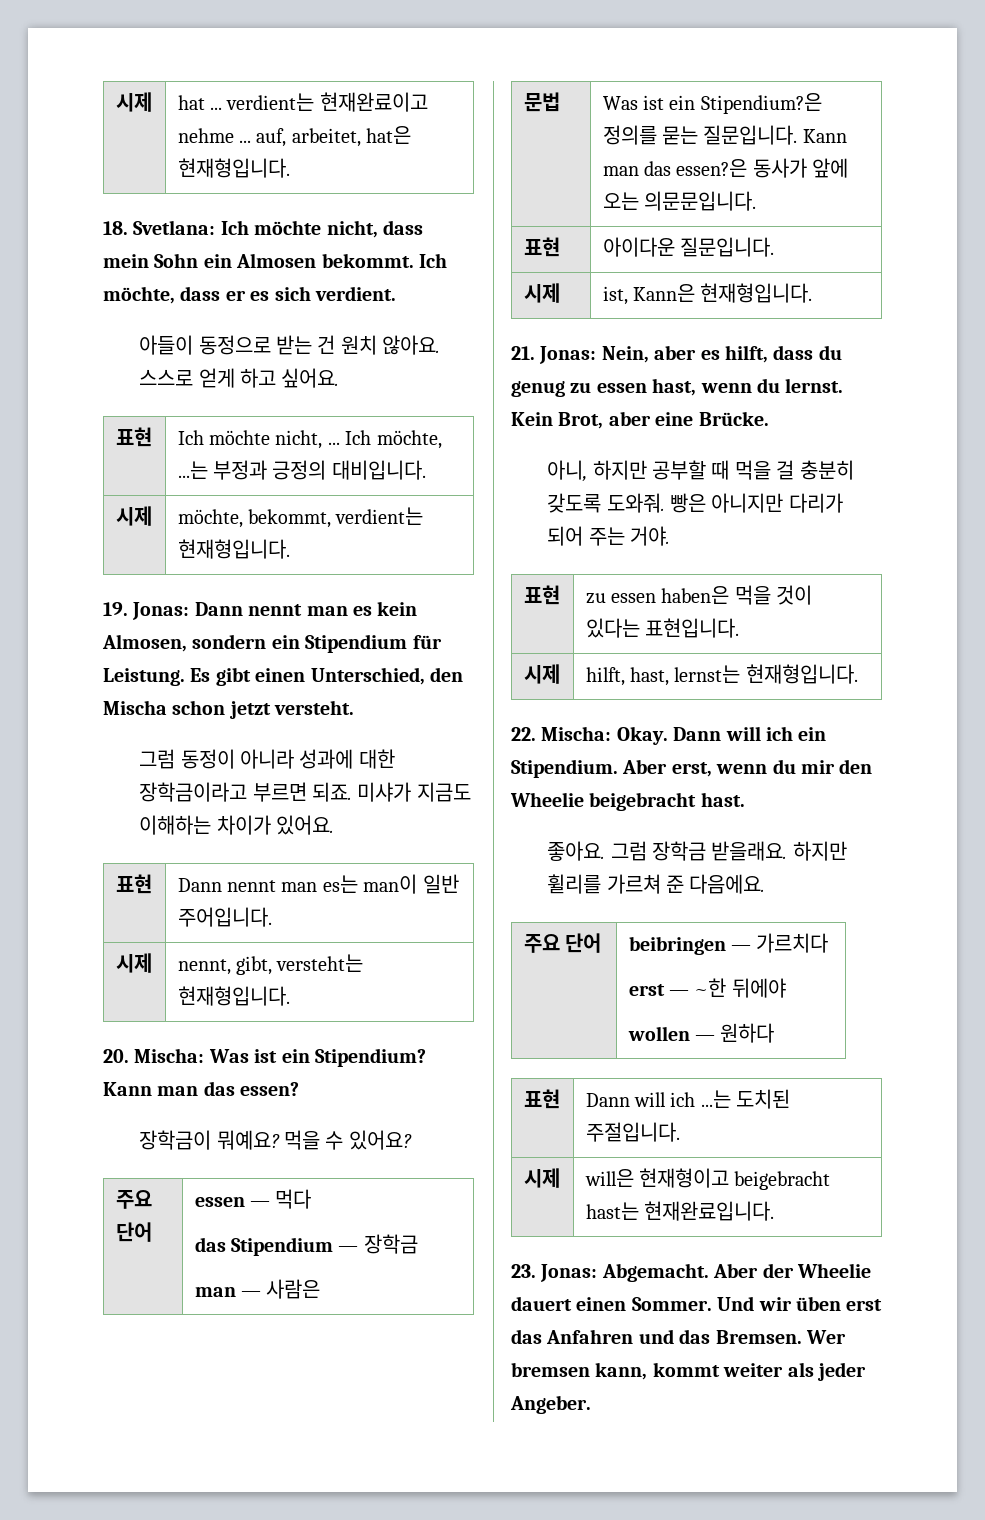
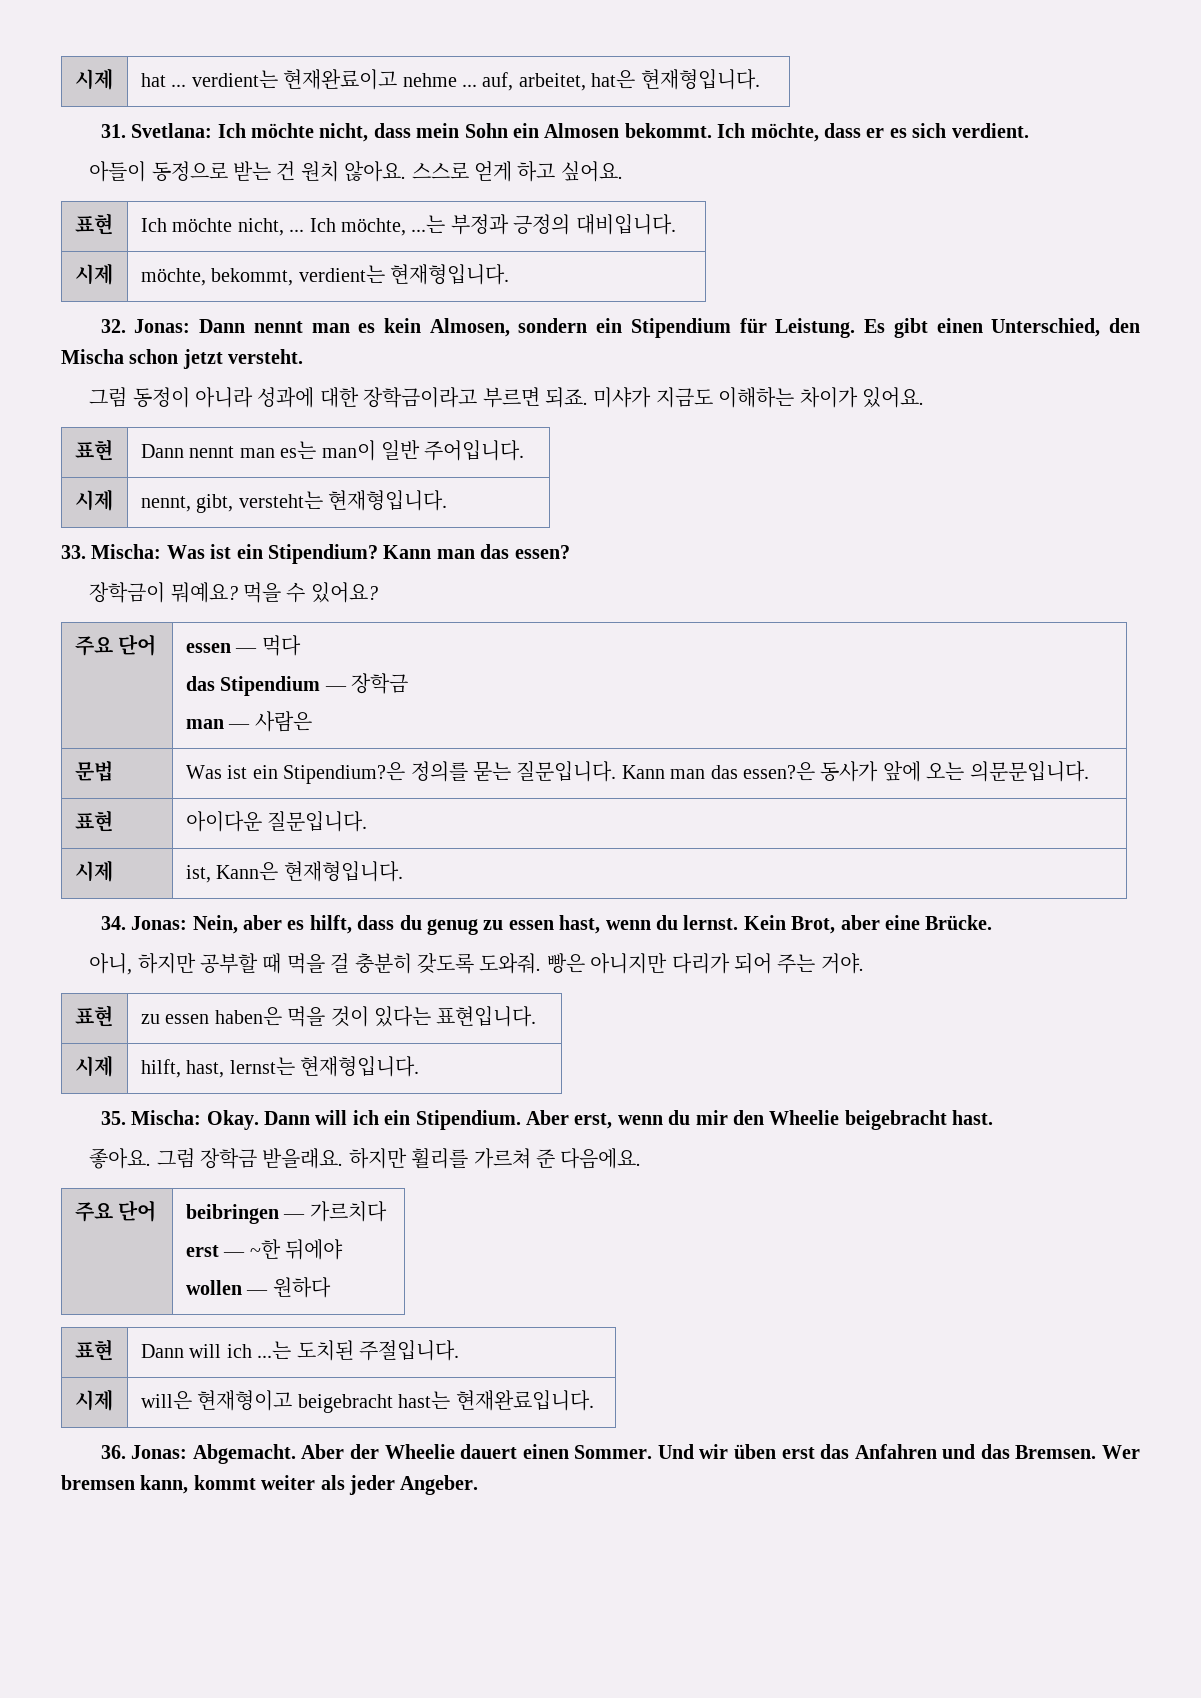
- 18. Svetlana: Ich möchte nicht, dass mein Sohn ein Almosen bekommt.
+ 31. Svetlana: Ich möchte nicht, dass mein Sohn ein Almosen bekommt.
- 19. Jonas: Dann nennt man es kein Almosen, sondern ein Stipendium für Leistung.
+ 32. Jonas: Dann nennt man es kein Almosen, sondern ein Stipendium für Leistung.
- 20. Mischa: Was ist ein Stipendium?
+ 33. Mischa: Was ist ein Stipendium?
- 21. Jonas: Nein, aber es hilft, dass du genug zu essen hast, wenn du lernst.
+ 34. Jonas: Nein, aber es hilft, dass du genug zu essen hast, wenn du lernst.
- 22. Mischa: Okay.
+ 35. Mischa: Okay.
- 23. Jonas: Abgemacht.
+ 36. Jonas: Abgemacht.

